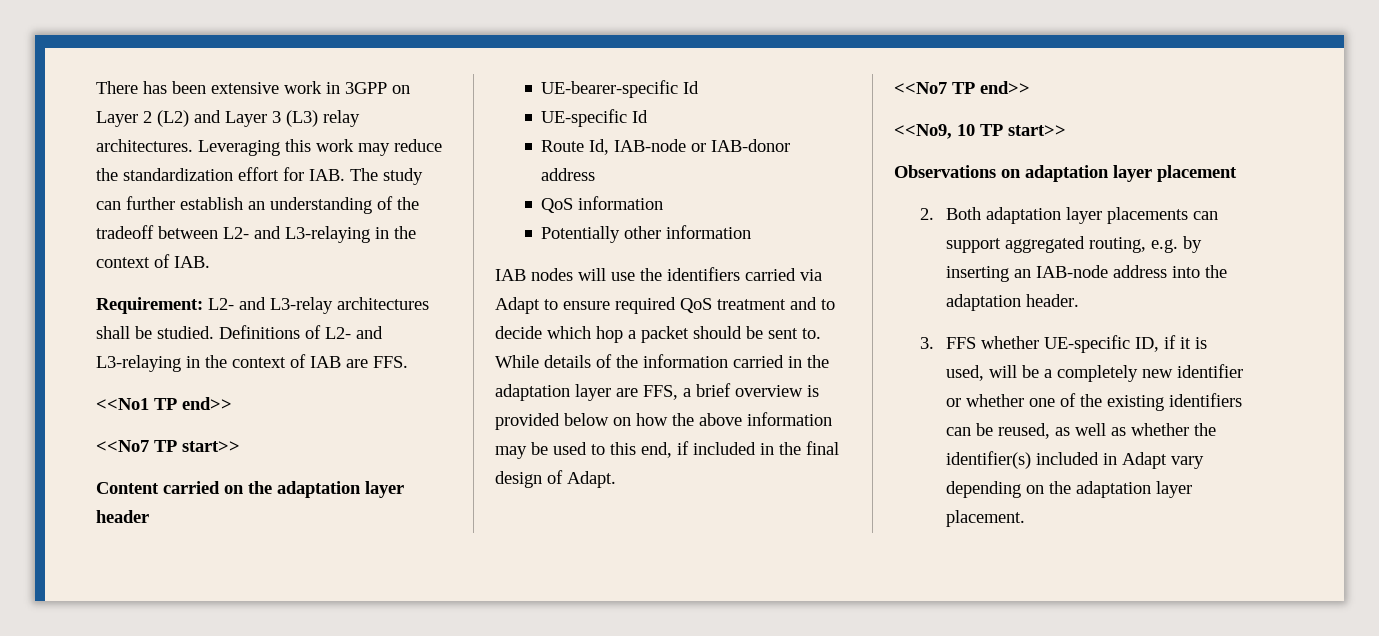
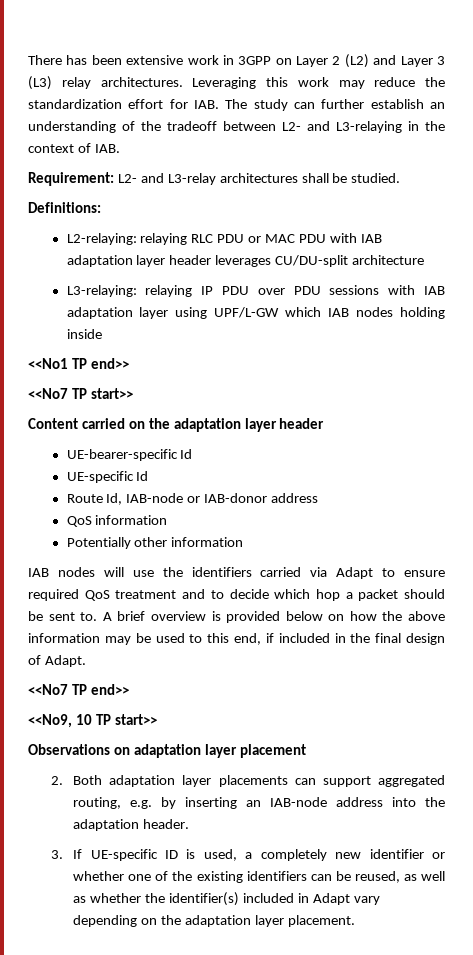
- Requirement: L2- and L3-relay architectures shall be studied. Definitions of L2- and L3-relaying in the context of IAB are FFS.
+ Requirement: L2- and L3-relay architectures shall be studied.
+ Definitions:
+ L2-relaying: relaying RLC PDU or MAC PDU with IAB adaptation layer header leverages CU/DU-split architecture
+ L3-relaying: relaying IP PDU over PDU sessions with IAB adaptation layer using UPF/L-GW which IAB nodes holding inside
- While details of the information carried in the adaptation layer are FFS, a brief overview is provided below on how the above information may be used to this end, if included in the final design of Adapt.
+ A brief overview is provided below on how the above information may be used to this end, if included in the final design of Adapt.
- 3. FFS whether UE-specific ID, if it is used, will be a completely new identifier or whether one of the existing identifiers can be reused, as well as whether the identifier(s) included in Adapt vary depending on the adaptation layer placement.
+ 3. If UE-specific ID is used, a completely new identifier or whether one of the existing identifiers can be reused, as well as whether the identifier(s) included in Adapt vary depending on the adaptation layer placement.

